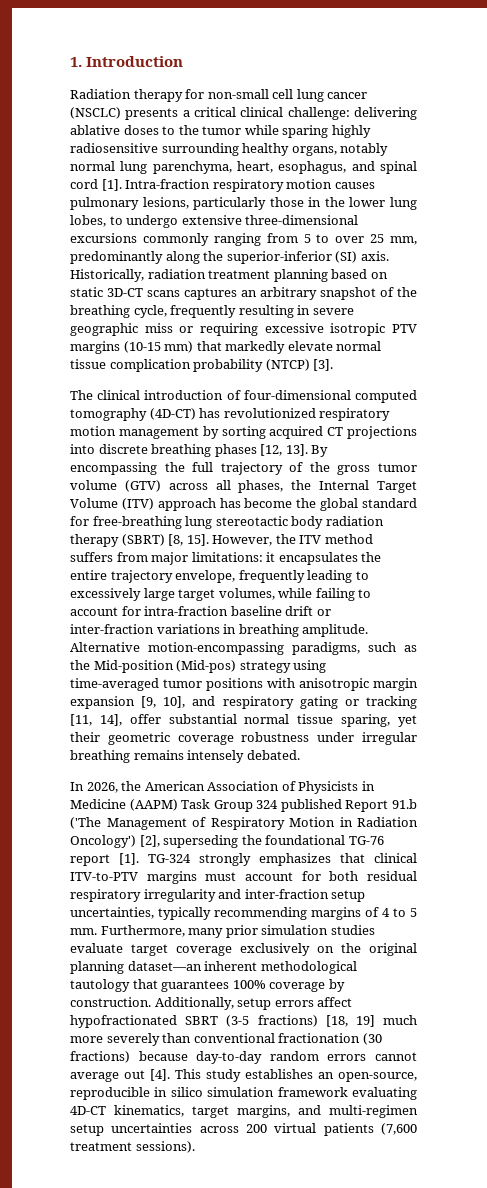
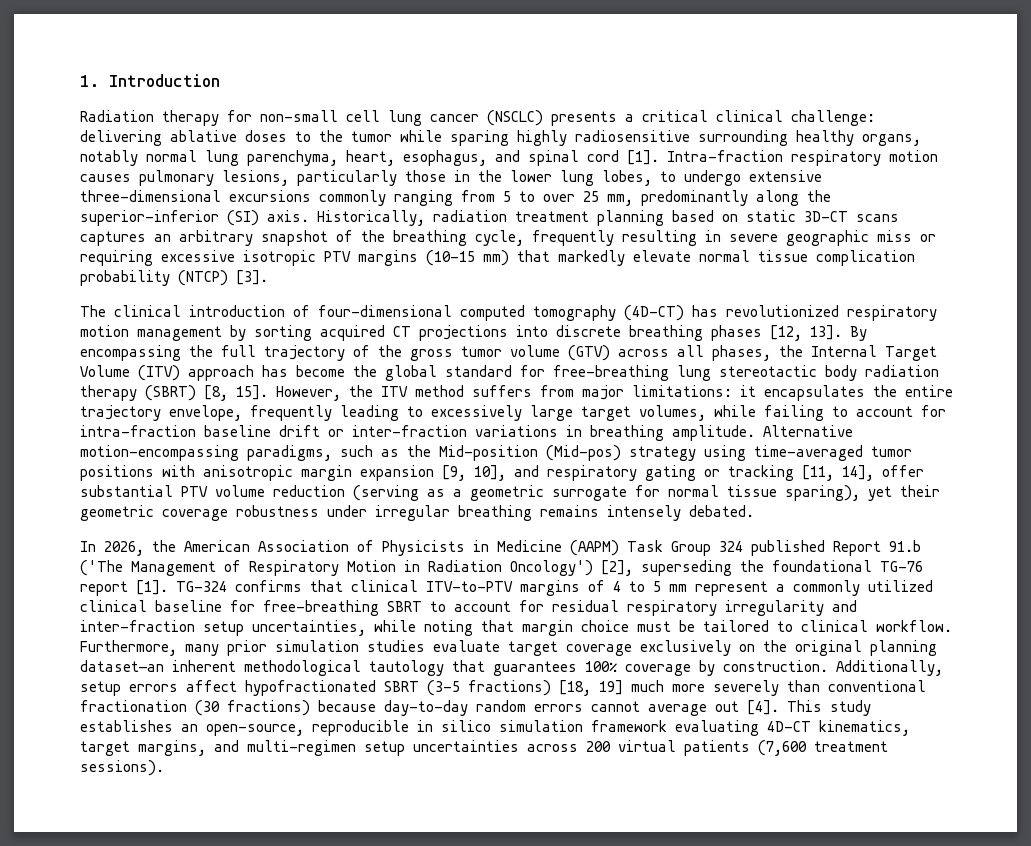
- Alternative motion-encompassing paradigms, such as the Mid-position (Mid-pos) strategy using time-averaged tumor positions with anisotropic margin expansion [9, 10], and respiratory gating or tracking [11, 14], offer substantial normal tissue sparing, yet their geometric coverage robustness under irregular breathing remains intensely debated.
+ Alternative motion-encompassing paradigms, such as the Mid-position (Mid-pos) strategy using time-averaged tumor positions with anisotropic margin expansion [9, 10], and respiratory gating or tracking [11, 14], offer substantial PTV volume reduction (serving as a geometric surrogate for normal tissue sparing), yet their geometric coverage robustness under irregular breathing remains intensely debated.
- TG-324 strongly emphasizes that clinical ITV-to-PTV margins must account for both residual respiratory irregularity and inter-fraction setup uncertainties, typically recommending margins of 4 to 5 mm.
+ TG-324 confirms that clinical ITV-to-PTV margins of 4 to 5 mm represent a commonly utilized clinical baseline for free-breathing SBRT to account for residual respiratory irregularity and inter-fraction setup uncertainties, while noting that margin choice must be tailored to clinical workflow.

